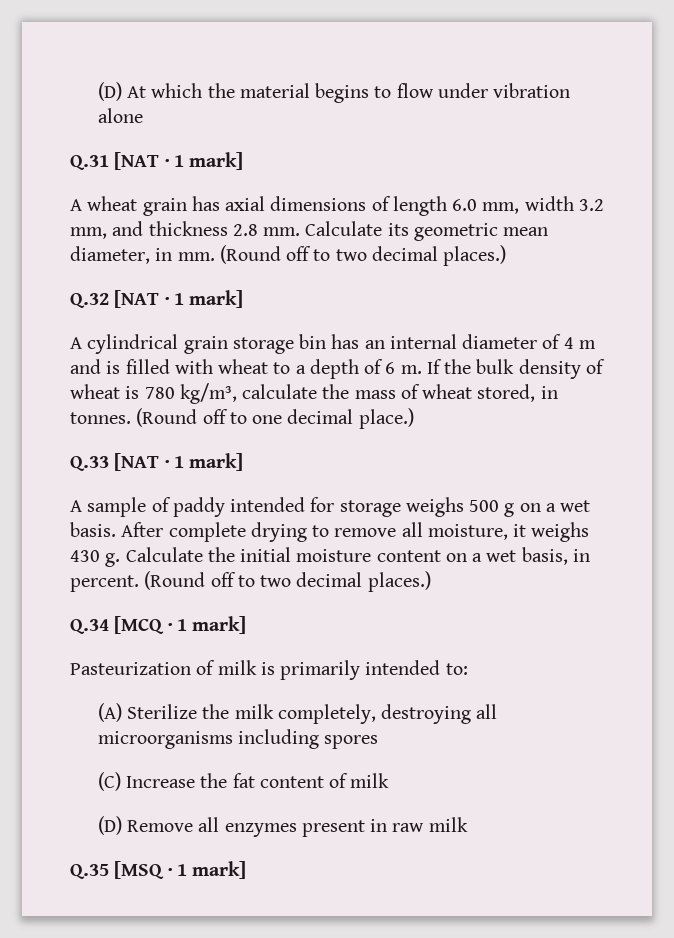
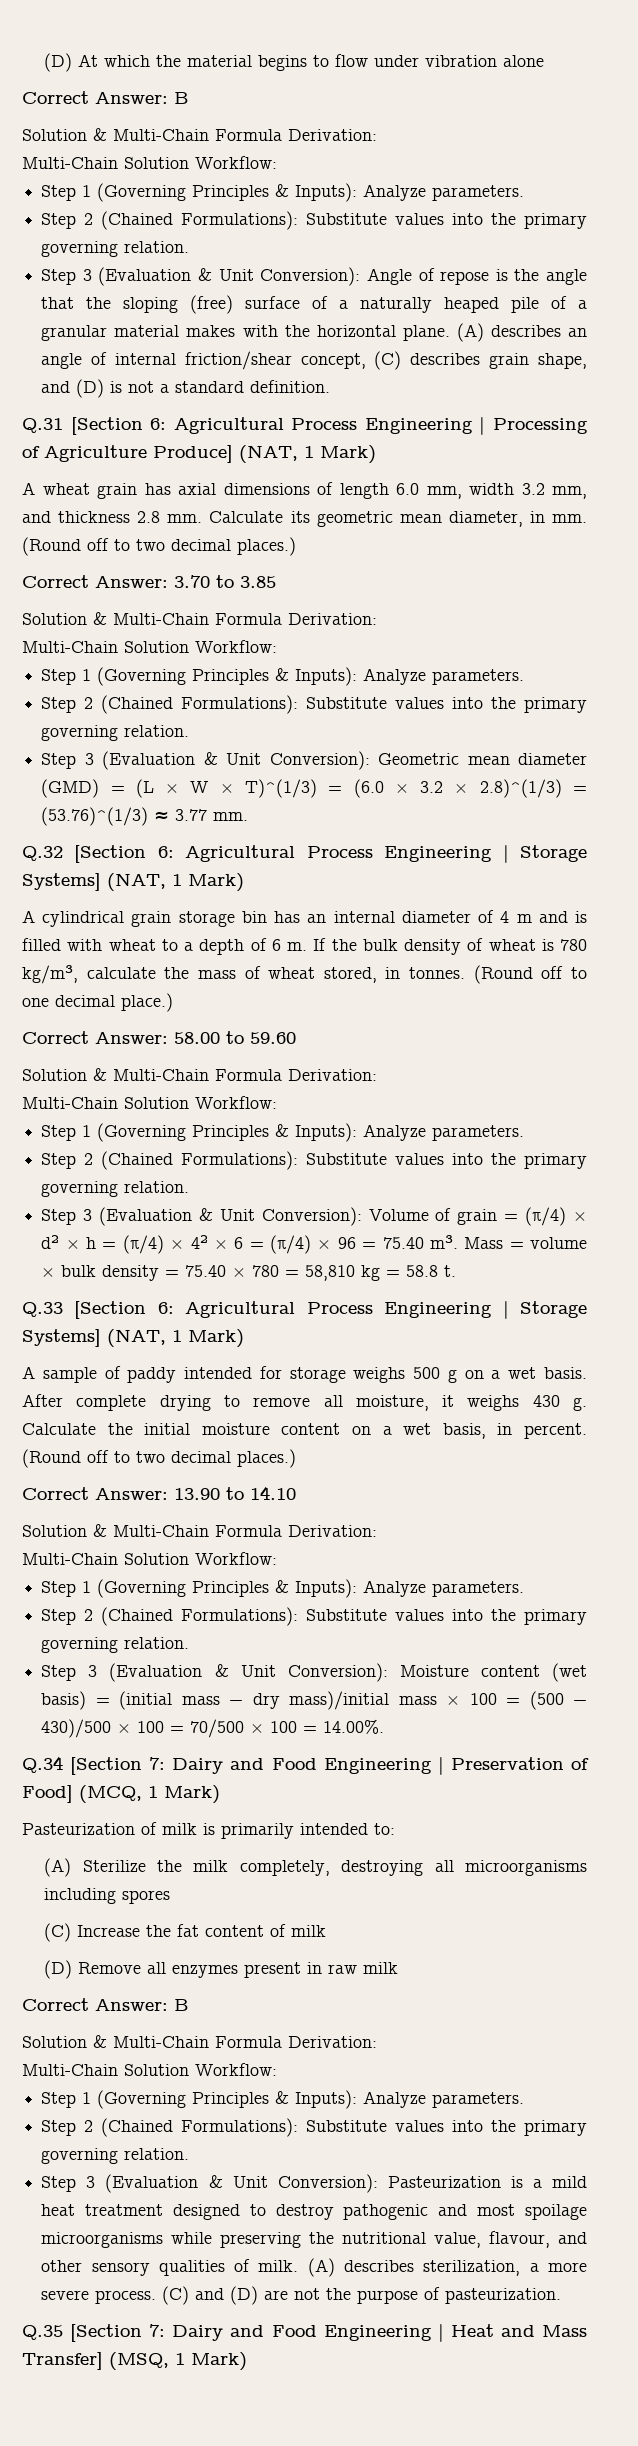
  (D) At which the material begins to flow under vibration alone
- Q.31 [NAT · 1 mark]
+ Correct Answer: B
+ Solution & Multi-Chain Formula Derivation:
+ Multi-Chain Solution Workflow:
+ Step 1 (Governing Principles & Inputs): Analyze parameters.
+ Step 2 (Chained Formulations): Substitute values into the primary governing relation.
+ Step 3 (Evaluation & Unit Conversion): Angle of repose is the angle that the sloping (free) surface of a naturally heaped pile of a granular material makes with the horizontal plane. (A) describes an angle of internal friction/shear concept, (C) describes grain shape, and (D) is not a standard definition.
+ Q.31 [Section 6: Agricultural Process Engineering | Processing of Agriculture Produce] (NAT, 1 Mark)
- Q.32 [NAT · 1 mark]
+ Correct Answer: 3.70 to 3.85
+ Solution & Multi-Chain Formula Derivation:
+ Multi-Chain Solution Workflow:
+ Step 1 (Governing Principles & Inputs): Analyze parameters.
+ Step 2 (Chained Formulations): Substitute values into the primary governing relation.
+ Step 3 (Evaluation & Unit Conversion): Geometric mean diameter (GMD) = (L × W × T)^(1/3) = (6.0 × 3.2 × 2.8)^(1/3) = (53.76)^(1/3) ≈ 3.77 mm.
+ Q.32 [Section 6: Agricultural Process Engineering | Storage Systems] (NAT, 1 Mark)
- Q.33 [NAT · 1 mark]
+ Correct Answer: 58.00 to 59.60
+ Solution & Multi-Chain Formula Derivation:
+ Multi-Chain Solution Workflow:
+ Step 1 (Governing Principles & Inputs): Analyze parameters.
+ Step 2 (Chained Formulations): Substitute values into the primary governing relation.
+ Step 3 (Evaluation & Unit Conversion): Volume of grain = (π/4) × d² × h = (π/4) × 4² × 6 = (π/4) × 96 = 75.40 m³. Mass = volume × bulk density = 75.40 × 780 = 58,810 kg = 58.8 t.
+ Q.33 [Section 6: Agricultural Process Engineering | Storage Systems] (NAT, 1 Mark)
- Q.34 [MCQ · 1 mark]
+ Correct Answer: 13.90 to 14.10
+ Solution & Multi-Chain Formula Derivation:
+ Multi-Chain Solution Workflow:
+ Step 1 (Governing Principles & Inputs): Analyze parameters.
+ Step 2 (Chained Formulations): Substitute values into the primary governing relation.
+ Step 3 (Evaluation & Unit Conversion): Moisture content (wet basis) = (initial mass − dry mass)/initial mass × 100 = (500 − 430)/500 × 100 = 70/500 × 100 = 14.00%.
+ Q.34 [Section 7: Dairy and Food Engineering | Preservation of Food] (MCQ, 1 Mark)
  (D) Remove all enzymes present in raw milk
- Q.35 [MSQ · 1 mark]
+ Correct Answer: B
+ Solution & Multi-Chain Formula Derivation:
+ Multi-Chain Solution Workflow:
+ Step 1 (Governing Principles & Inputs): Analyze parameters.
+ Step 2 (Chained Formulations): Substitute values into the primary governing relation.
+ Step 3 (Evaluation & Unit Conversion): Pasteurization is a mild heat treatment designed to destroy pathogenic and most spoilage microorganisms while preserving the nutritional value, flavour, and other sensory qualities of milk. (A) describes sterilization, a more severe process. (C) and (D) are not the purpose of pasteurization.
+ Q.35 [Section 7: Dairy and Food Engineering | Heat and Mass Transfer] (MSQ, 1 Mark)

